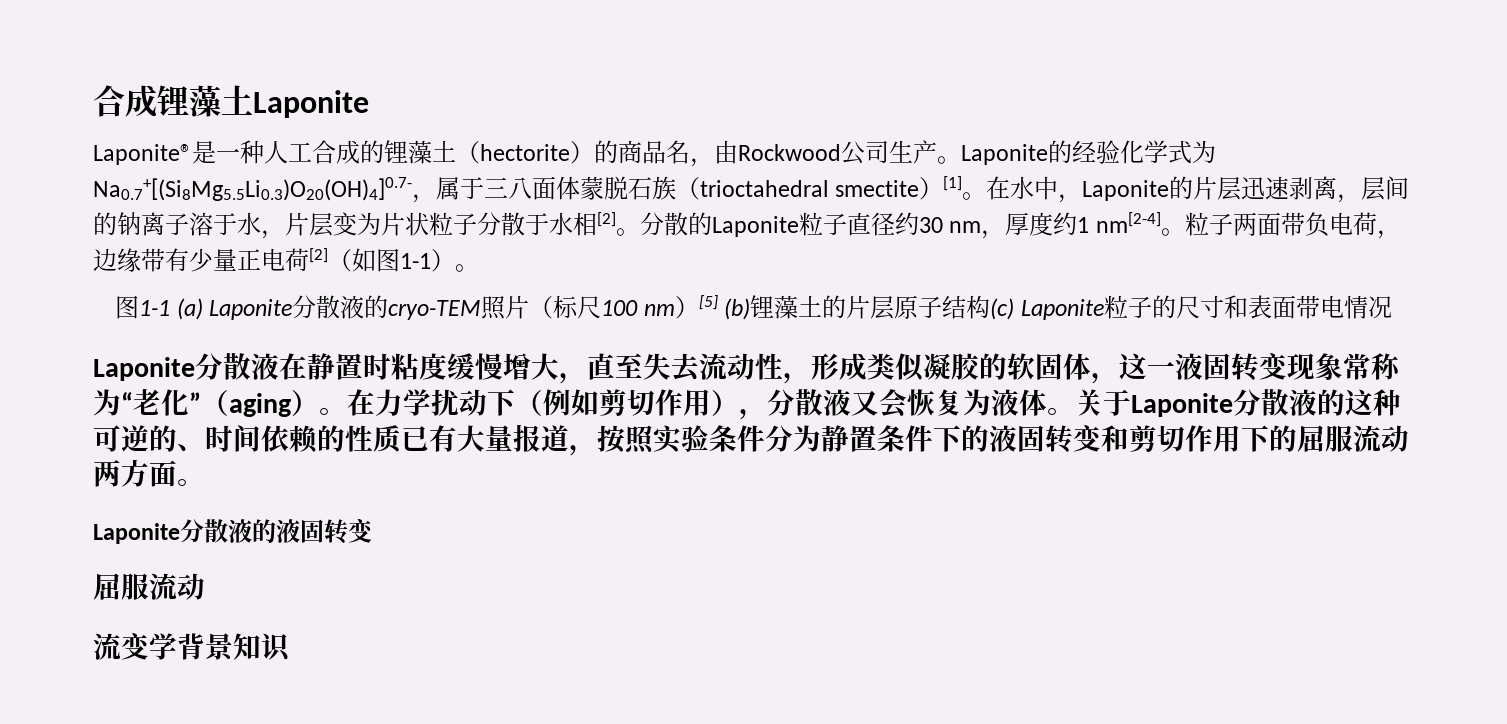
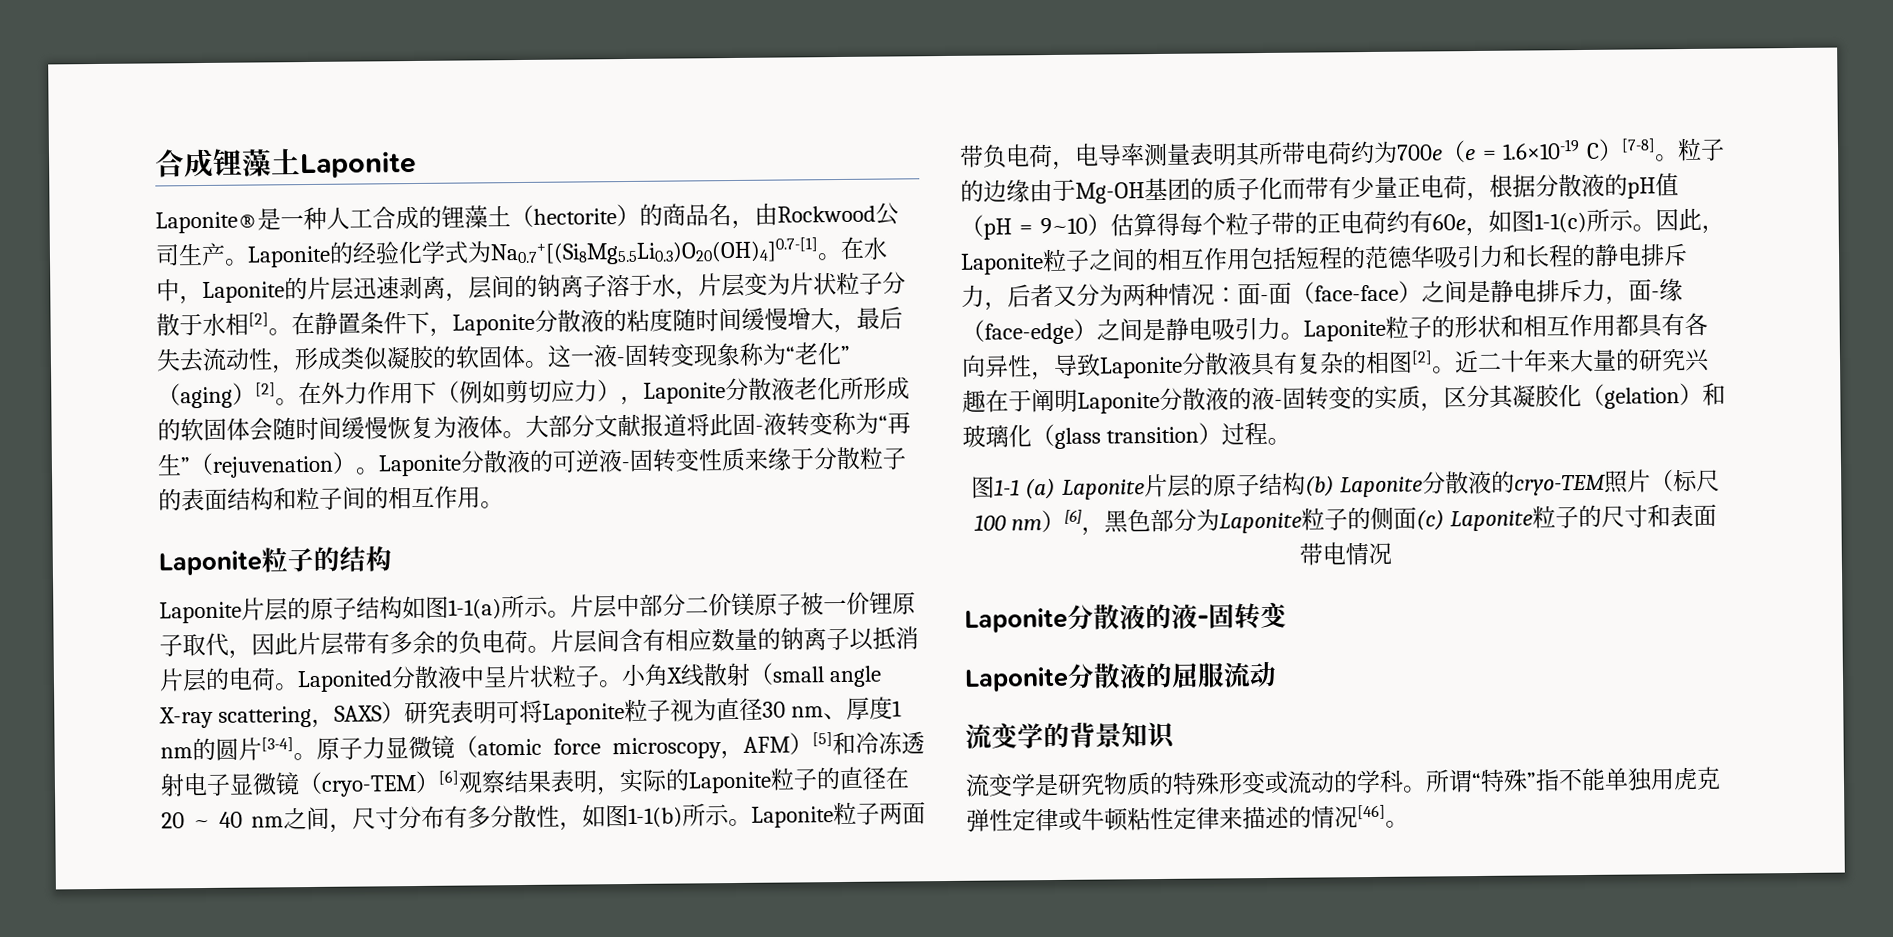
- Laponite的经验化学式为Na0.7+[(Si8Mg5.5Li0.3)O20(OH)4]0.7-，属于三八面体蒙脱石族（trioctahedral smectite）[1]。
+ Laponite的经验化学式为Na0.7+[(Si8Mg5.5Li0.3)O20(OH)4]0.7-[1]。
- 分散的Laponite粒子直径约30 nm，厚度约1 nm[2-4]。粒子两面带负电荷，边缘带有少量正电荷[2]（如图1-1）。
+ 在静置条件下，Laponite分散液的粘度随时间缓慢增大，最后失去流动性，形成类似凝胶的软固体。这一液-固转变现象称为“老化”（aging）[2]。在外力作用下（例如剪切应力），Laponite分散液老化所形成的软固体会随时间缓慢恢复为液体。大部分文献报道将此固-液转变称为“再生”（rejuvenation）。Laponite分散液的可逆液-固转变性质来缘于分散粒子的表面结构和粒子间的相互作用。
+ Laponite粒子的结构
+ Laponite片层的原子结构如图1-1(a)所示。片层中部分二价镁原子被一价锂原子取代，因此片层带有多余的负电荷。片层间含有相应数量的钠离子以抵消片层的电荷。Laponited分散液中呈片状粒子。小角X线散射（small angle X-ray scattering，SAXS）研究表明可将Laponite粒子视为直径30 nm、厚度1 nm的圆片[3-4]。原子力显微镜（atomic force microscopy，AFM）[5]和冷冻透射电子显微镜（cryo-TEM）[6]观察结果表明，实际的Laponite粒子的直径在20 ~ 40 nm之间，尺寸分布有多分散性，如图1-1(b)所示。Laponite粒子两面带负电荷，电导率测量表明其所带电荷约为700e（e = 1.6×10-19 C）[7-8]。粒子的边缘由于Mg-OH基团的质子化而带有少量正电荷，根据分散液的pH值（pH = 9~10）估算得每个粒子带的正电荷约有60e，如图1-1(c)所示。因此，Laponite粒子之间的相互作用包括短程的范德华吸引力和长程的静电排斥力，后者又分为两种情况：面-面（face-face）之间是静电排斥力，面-缘（face-edge）之间是静电吸引力。Laponite粒子的形状和相互作用都具有各向异性，导致Laponite分散液具有复杂的相图[2]。近二十年来大量的研究兴趣在于阐明Laponite分散液的液-固转变的实质，区分其凝胶化（gelation）和玻璃化（glass transition）过程。
- 图1-1 (a) Laponite分散液的cryo-TEM照片（标尺100 nm）[5] (b)锂藻土的片层原子结构(c) Laponite粒子的尺寸和表面带电情况
- Laponite分散液在静置时粘度缓慢增大，直至失去流动性，形成类似凝胶的软固体，这一液固转变现象常称为“老化”（aging）。在力学扰动下（例如剪切作用），分散液又会恢复为液体。关于Laponite分散液的这种可逆的、时间依赖的性质已有大量报道，按照实验条件分为静置条件下的液固转变和剪切作用下的屈服流动两方面。
- Laponite分散液的液固转变
- 屈服流动
+ 图1-1 (a) Laponite片层的原子结构(b) Laponite分散液的cryo-TEM照片（标尺100 nm）[6]，黑色部分为Laponite粒子的侧面(c) Laponite粒子的尺寸和表面带电情况
+ Laponite分散液的液-固转变
+ Laponite分散液的屈服流动
- 流变学背景知识
+ 流变学的背景知识
+ 流变学是研究物质的特殊形变或流动的学科。所谓“特殊”指不能单独用虎克弹性定律或牛顿粘性定律来描述的情况[46]。

